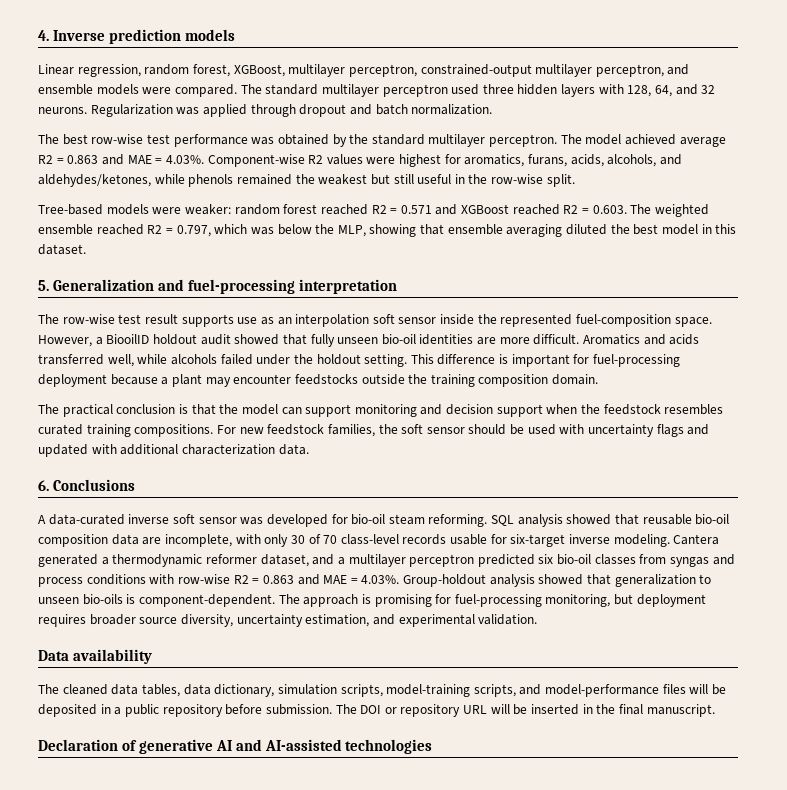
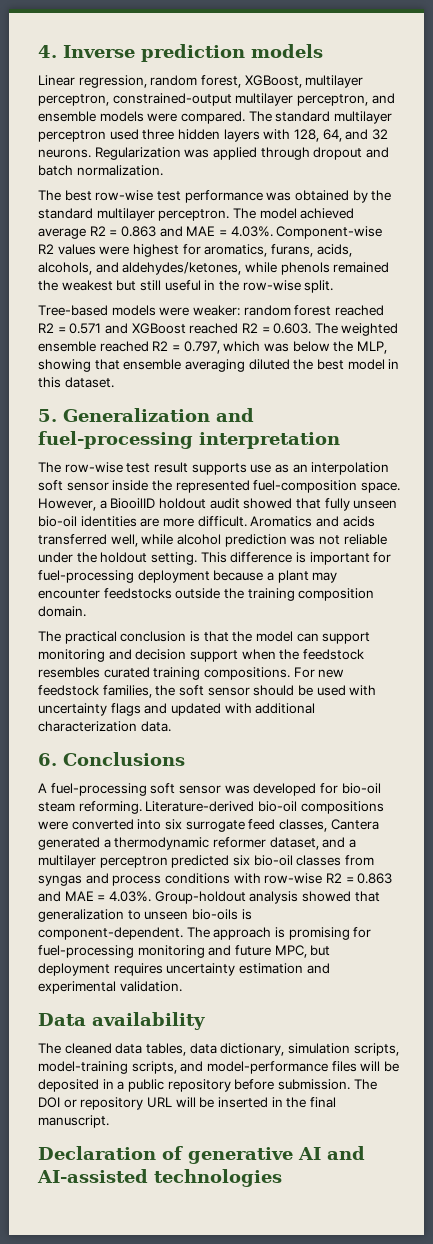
- Aromatics and acids transferred well, while alcohols failed under the holdout setting.
+ Aromatics and acids transferred well, while alcohol prediction was not reliable under the holdout setting.
- A data-curated inverse soft sensor was developed for bio-oil steam reforming.
+ A fuel-processing soft sensor was developed for bio-oil steam reforming.
- SQL analysis showed that reusable bio-oil composition data are incomplete, with only 30 of 70 class-level records usable for six-target inverse modeling. Cantera generated a thermodynamic reformer dataset, and a multilayer perceptron predicted six bio-oil classes from syngas and process conditions with row-wise R2 = 0.863 and MAE = 4.03%. Group-holdout analysis showed that generalization to unseen bio-oils is component-dependent.
+ Literature-derived bio-oil compositions were converted into six surrogate feed classes, Cantera generated a thermodynamic reformer dataset, and a multilayer perceptron predicted six bio-oil classes from syngas and process conditions with row-wise R2 = 0.863 and MAE = 4.03%. Group-holdout analysis showed that generalization to unseen bio-oils is component-dependent.
- The approach is promising for fuel-processing monitoring, but deployment requires broader source diversity, uncertainty estimation, and experimental validation.
+ The approach is promising for fuel-processing monitoring and future MPC, but deployment requires uncertainty estimation and experimental validation.

